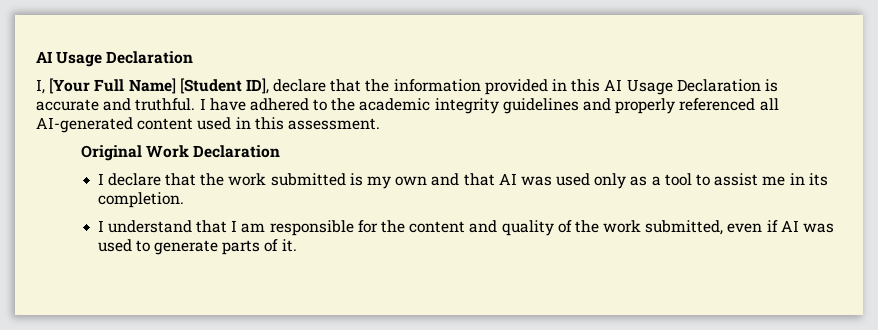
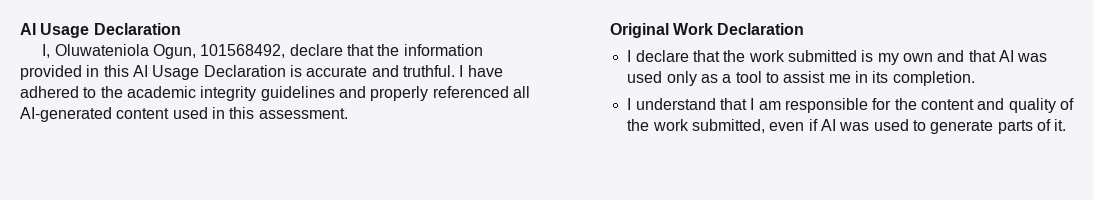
- I, [Your Full Name] [Student ID], declare that the information provided in this AI Usage Declaration is accurate and truthful.
+ I, Oluwateniola Ogun, 101568492, declare that the information provided in this AI Usage Declaration is accurate and truthful.

